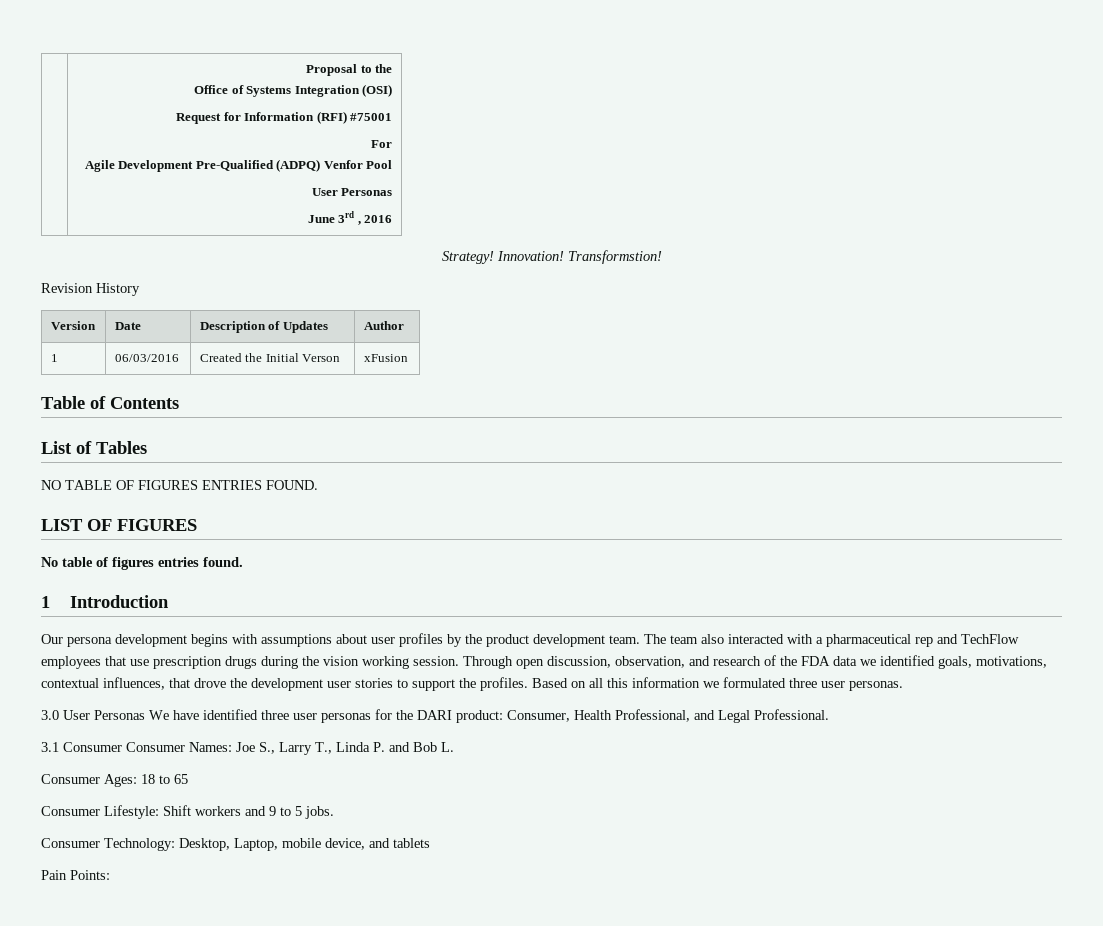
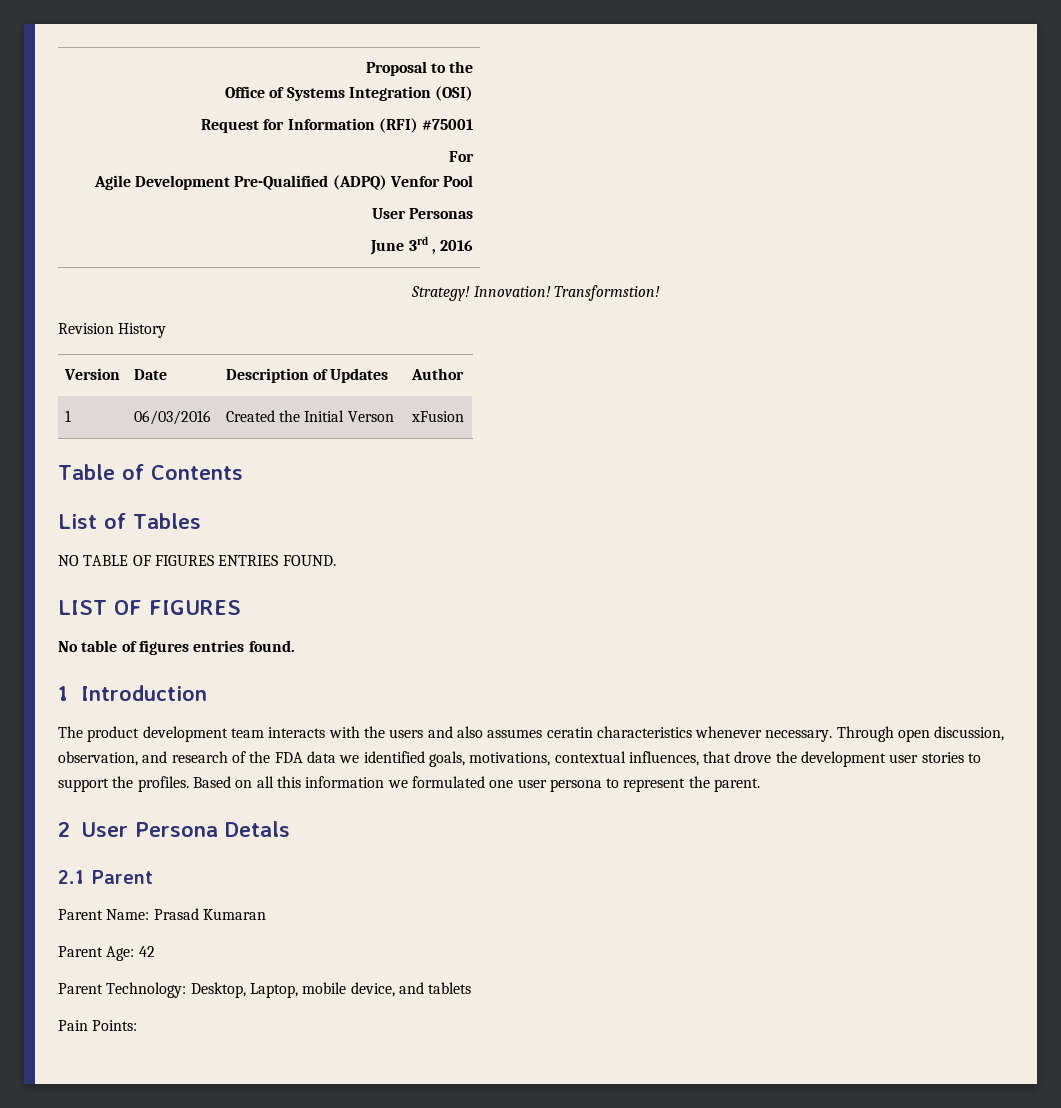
- Our persona development begins with assumptions about user profiles by the product development team. The team also interacted with a pharmaceutical rep and TechFlow employees that use prescription drugs during the vision working session.
+ The product development team interacts with the users and also assumes ceratin characteristics whenever necessary.
- Based on all this information we formulated three user personas.
- 3.0 User Personas We have identified three user personas for the DARI product: Consumer, Health Professional, and Legal Professional.
- 3.1 Consumer Consumer Names: Joe S., Larry T., Linda P. and Bob L.
- Consumer Ages: 18 to 65
- Consumer Lifestyle: Shift workers and 9 to 5 jobs.
- Consumer Technology: Desktop, Laptop, mobile device, and tablets
+ Based on all this information we formulated one user persona to represent the parent.
+ 2 User Persona Detals
+ 2.1 Parent
+ Parent Name: Prasad Kumaran
+ Parent Age: 42
+ Parent Technology: Desktop, Laptop, mobile device, and tablets

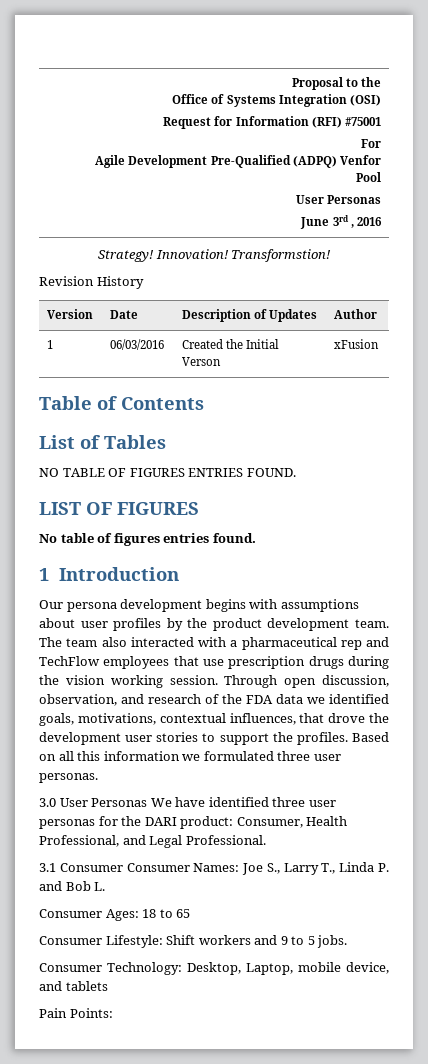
- The product development team interacts with the users and also assumes ceratin characteristics whenever necessary.
+ Our persona development begins with assumptions about user profiles by the product development team. The team also interacted with a pharmaceutical rep and TechFlow employees that use prescription drugs during the vision working session.
- Based on all this information we formulated one user persona to represent the parent.
- 2 User Persona Detals
- 2.1 Parent
- Parent Name: Prasad Kumaran
- Parent Age: 42
- Parent Technology: Desktop, Laptop, mobile device, and tablets
+ Based on all this information we formulated three user personas.
+ 3.0 User Personas We have identified three user personas for the DARI product: Consumer, Health Professional, and Legal Professional.
+ 3.1 Consumer Consumer Names: Joe S., Larry T., Linda P. and Bob L.
+ Consumer Ages: 18 to 65
+ Consumer Lifestyle: Shift workers and 9 to 5 jobs.
+ Consumer Technology: Desktop, Laptop, mobile device, and tablets

